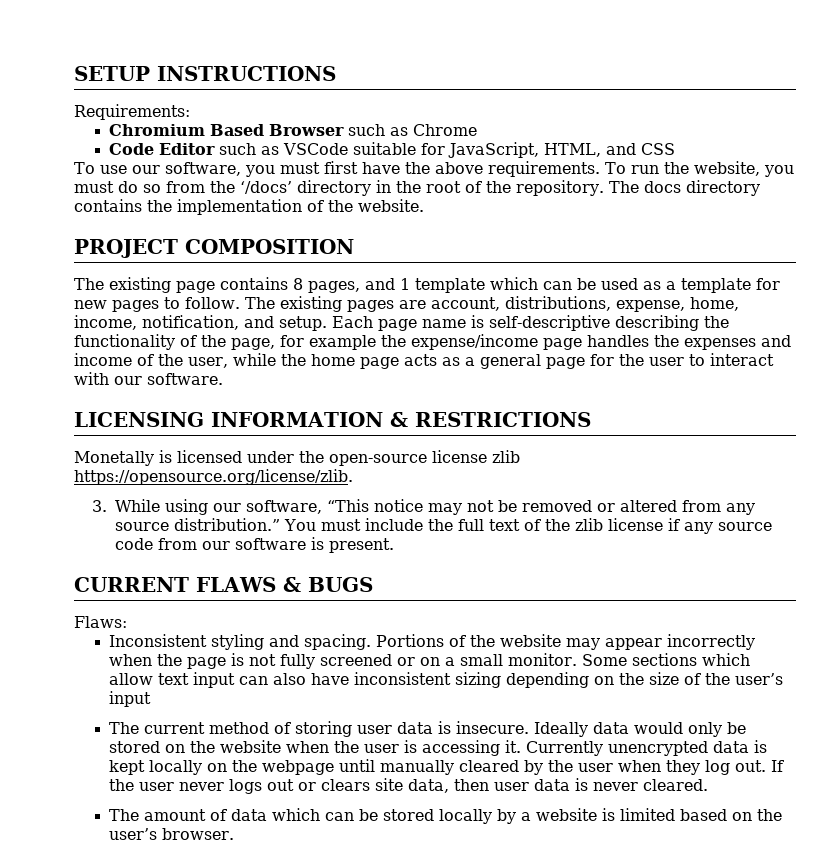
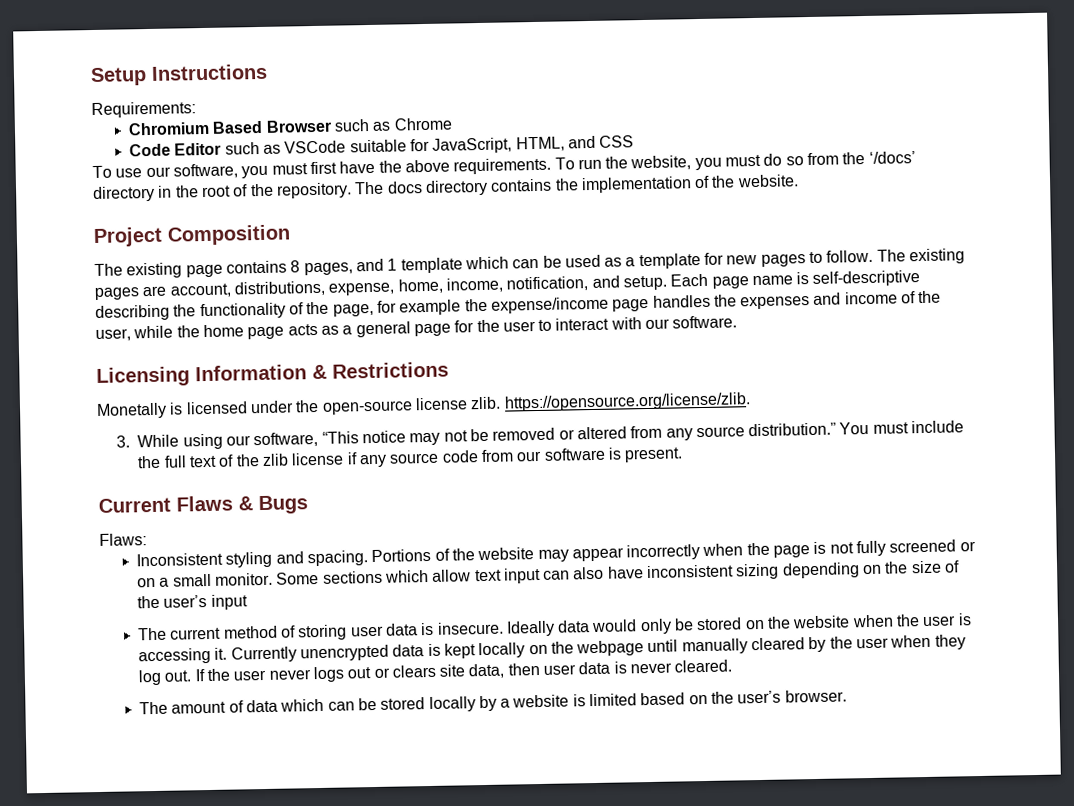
- SETUP INSTRUCTIONS
+ Setup Instructions
- PROJECT COMPOSITION
+ Project Composition
- LICENSING INFORMATION & RESTRICTIONS
+ Licensing Information & Restrictions
- Monetally is licensed under the open-source license zlib https://opensource.org/license/zlib.
+ Monetally is licensed under the open-source license zlib. https://opensource.org/license/zlib.
- CURRENT FLAWS & BUGS
+ Current Flaws & Bugs

